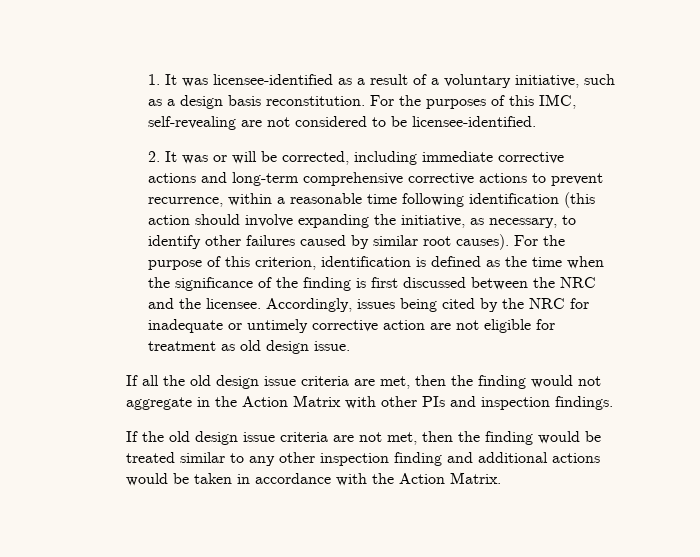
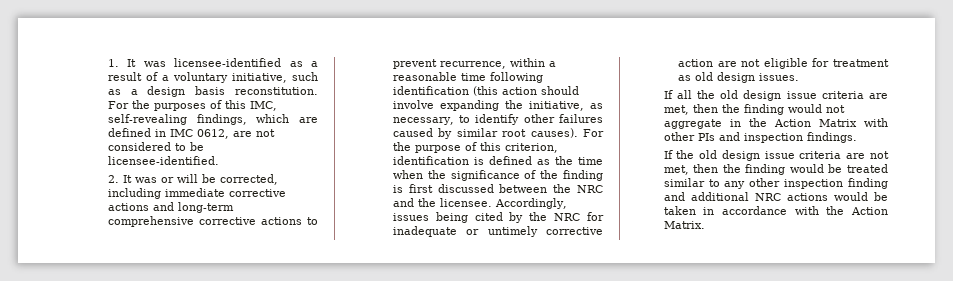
- For the purposes of this IMC, self-revealing are not considered to be licensee-identified.
+ For the purposes of this IMC, self-revealing findings, which are defined in IMC 0612, are not considered to be licensee-identified.
- Accordingly, issues being cited by the NRC for inadequate or untimely corrective action are not eligible for treatment as old design issue.
+ Accordingly, issues being cited by the NRC for inadequate or untimely corrective action are not eligible for treatment as old design issues.
- If the old design issue criteria are not met, then the finding would be treated similar to any other inspection finding and additional actions would be taken in accordance with the Action Matrix.
+ If the old design issue criteria are not met, then the finding would be treated similar to any other inspection finding and additional NRC actions would be taken in accordance with the Action Matrix.

